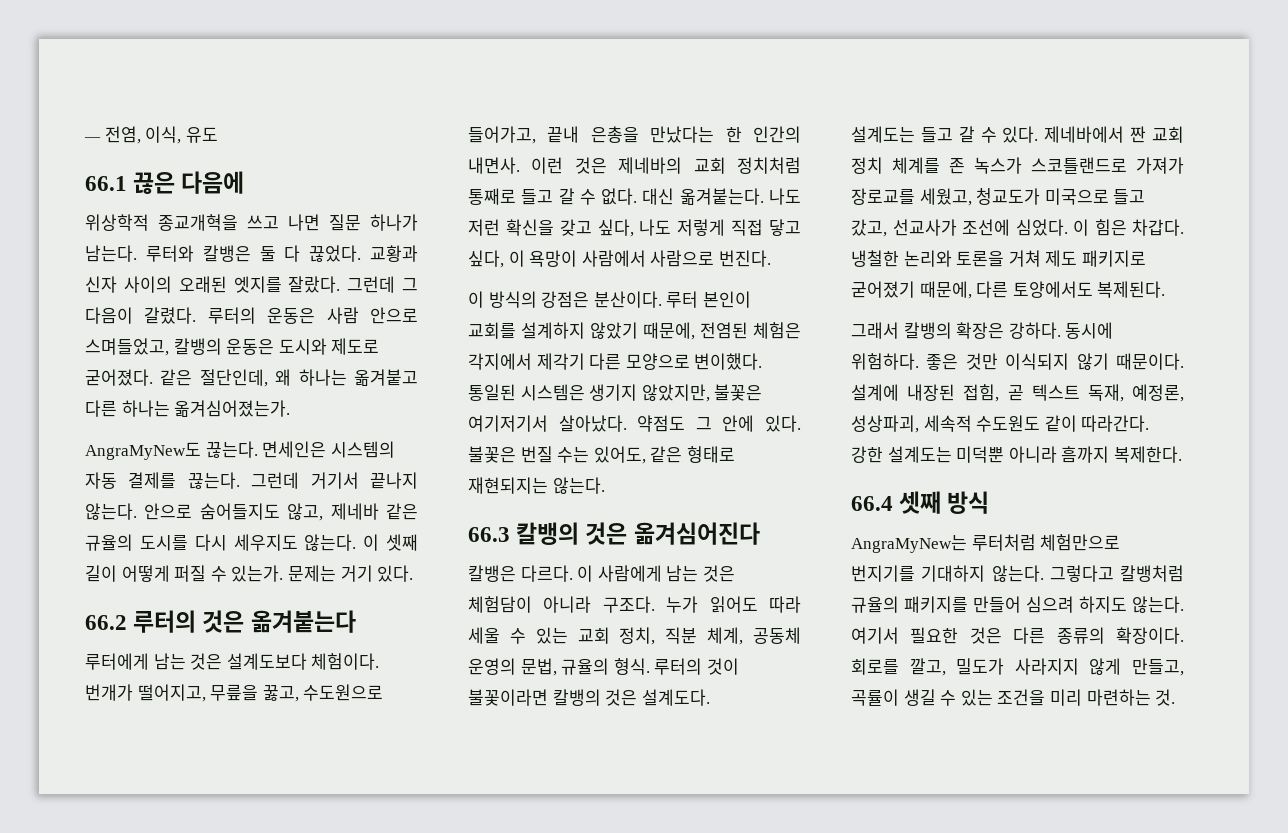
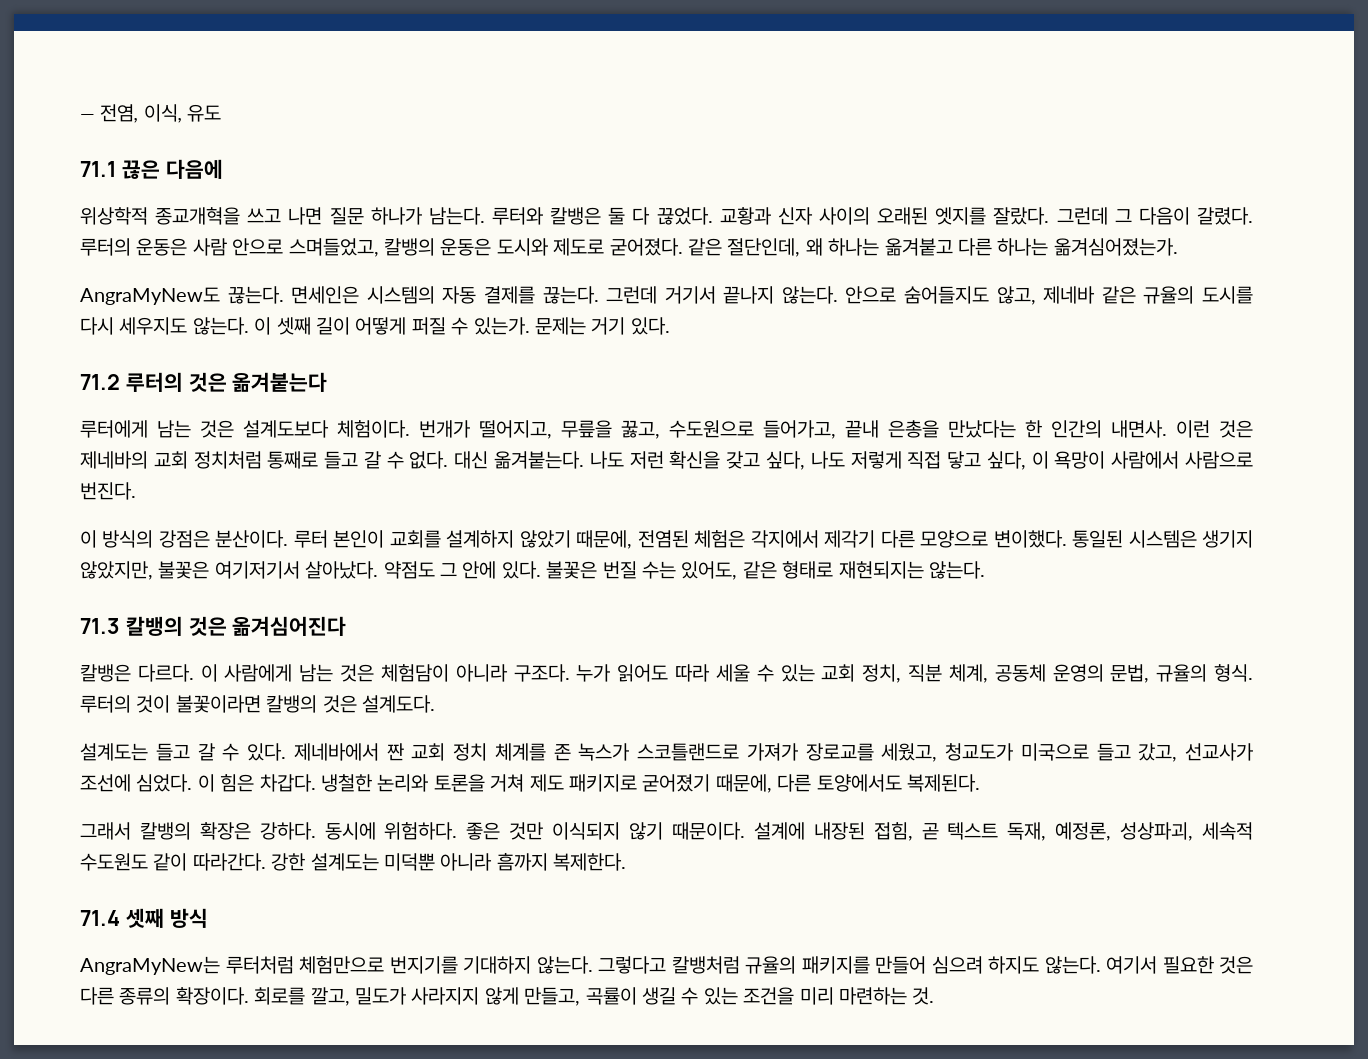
- 66.1 끊은 다음에
+ 71.1 끊은 다음에
- 66.2 루터의 것은 옮겨붙는다
+ 71.2 루터의 것은 옮겨붙는다
- 66.3 칼뱅의 것은 옮겨심어진다
+ 71.3 칼뱅의 것은 옮겨심어진다
- 66.4 셋째 방식
+ 71.4 셋째 방식

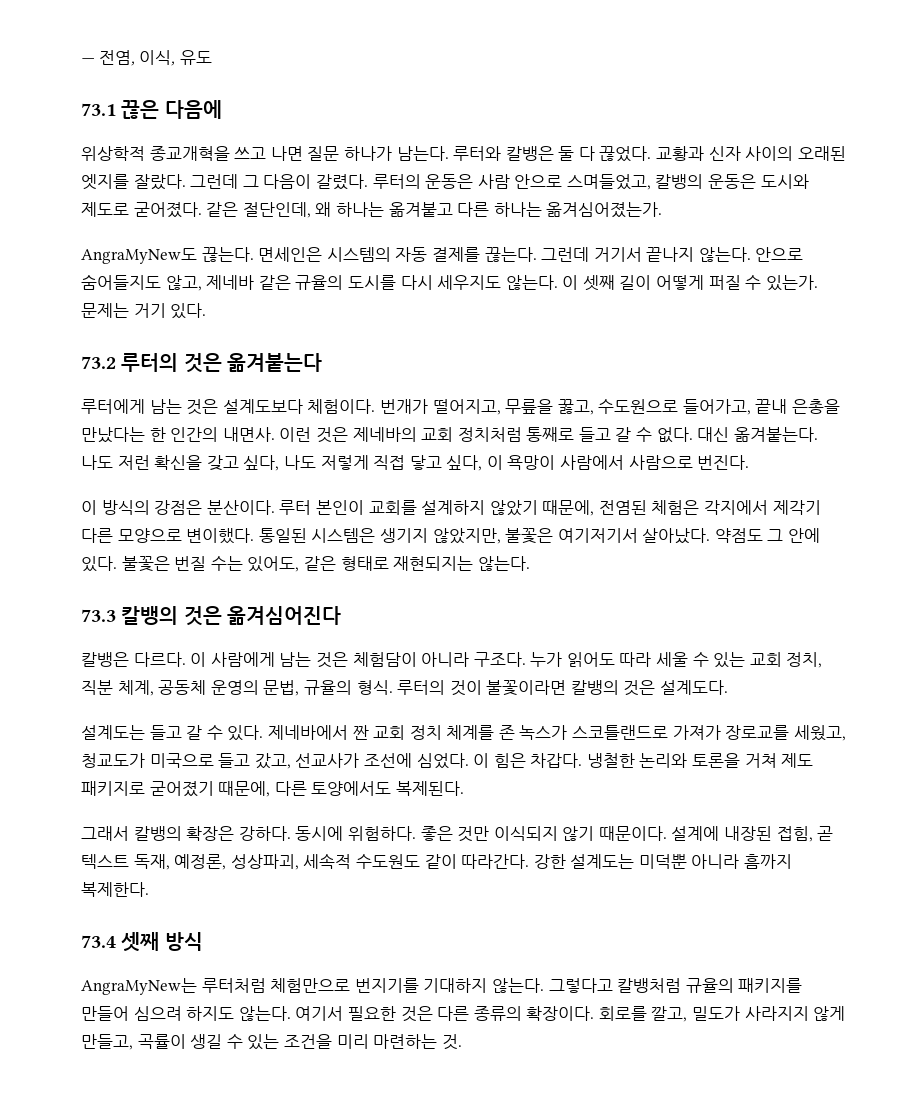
- 71.1 끊은 다음에
+ 73.1 끊은 다음에
- 71.2 루터의 것은 옮겨붙는다
+ 73.2 루터의 것은 옮겨붙는다
- 71.3 칼뱅의 것은 옮겨심어진다
+ 73.3 칼뱅의 것은 옮겨심어진다
- 71.4 셋째 방식
+ 73.4 셋째 방식

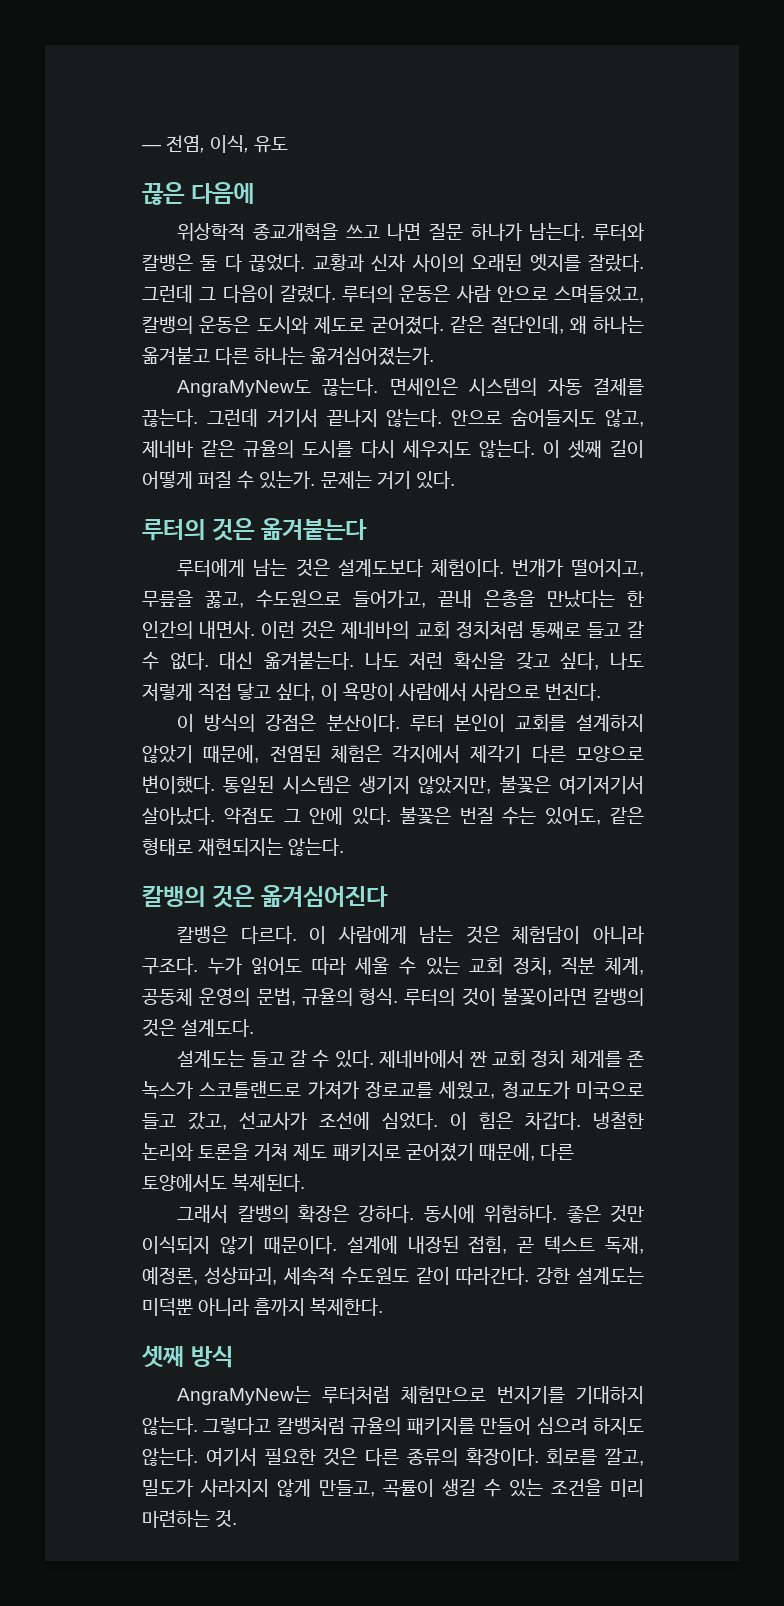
- 73.1 끊은 다음에
+ 끊은 다음에
- 73.2 루터의 것은 옮겨붙는다
+ 루터의 것은 옮겨붙는다
- 73.3 칼뱅의 것은 옮겨심어진다
+ 칼뱅의 것은 옮겨심어진다
- 73.4 셋째 방식
+ 셋째 방식

